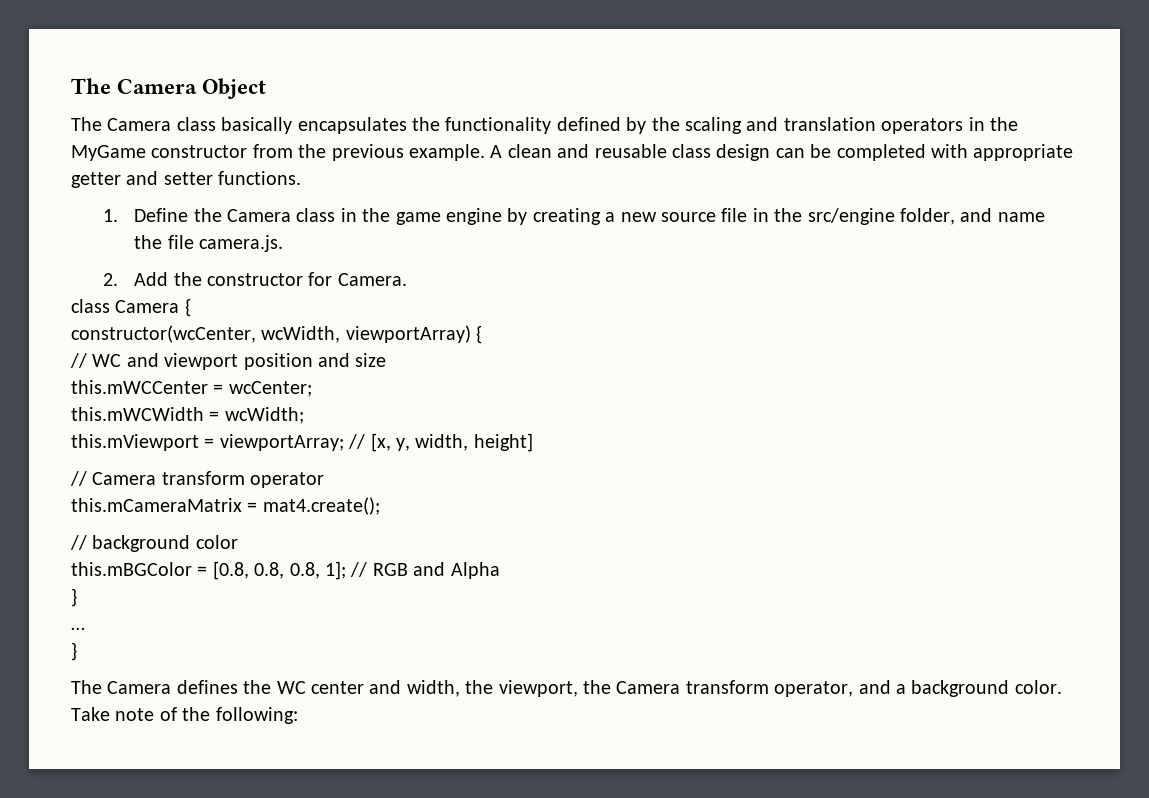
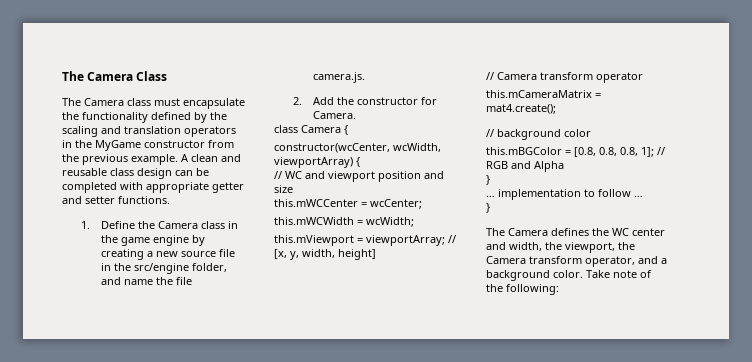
- The Camera Object
+ The Camera Class
- The Camera class basically encapsulates the functionality defined by the scaling and translation operators in the MyGame constructor from the previous example.
+ The Camera class must encapsulate the functionality defined by the scaling and translation operators in the MyGame constructor from the previous example.
- …
+ … implementation to follow …

